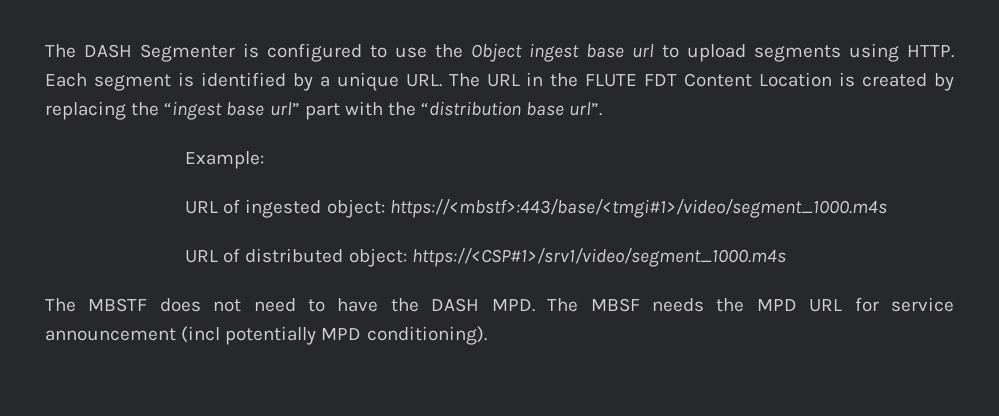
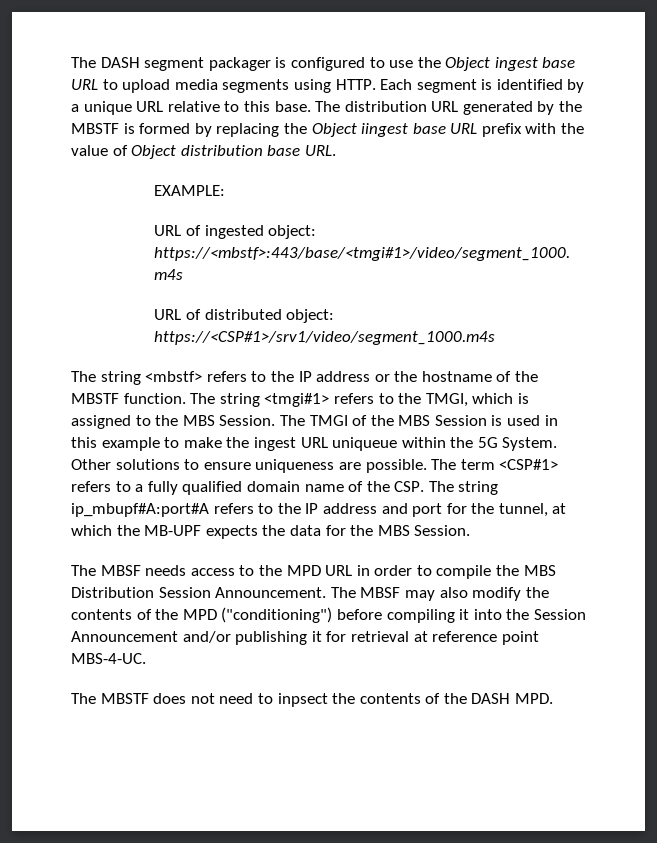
- The DASH Segmenter is configured to use the Object ingest base url to upload segments using HTTP.
+ The DASH segment packager is configured to use the Object ingest base URL to upload media segments using HTTP.
- Each segment is identified by a unique URL. The URL in the FLUTE FDT Content Location is created by replacing the “ingest base url” part with the “distribution base url”.
- Example:
+ Each segment is identified by a unique URL relative to this base. The distribution URL generated by the MBSTF is formed by replacing the Object iingest base URL prefix with the value of Object distribution base URL.
+ EXAMPLE:
+ The string <mbstf> refers to the IP address or the hostname of the MBSTF function. The string <tmgi#1> refers to the TMGI, which is assigned to the MBS Session. The TMGI of the MBS Session is used in this example to make the ingest URL uniqueue within the 5G System. Other solutions to ensure uniqueness are possible. The term <CSP#1> refers to a fully qualified domain name of the CSP. The string ip_mbupf#A:port#A refers to the IP address and port for the tunnel, at which the MB-UPF expects the data for the MBS Session.
+ The MBSF needs access to the MPD URL in order to compile the MBS Distribution Session Announcement. The MBSF may also modify the contents of the MPD ("conditioning") before compiling it into the Session Announcement and/or publishing it for retrieval at reference point MBS-4-UC.
- The MBSTF does not need to have the DASH MPD. The MBSF needs the MPD URL for service announcement (incl potentially MPD conditioning).
+ The MBSTF does not need to inpsect the contents of the DASH MPD.

